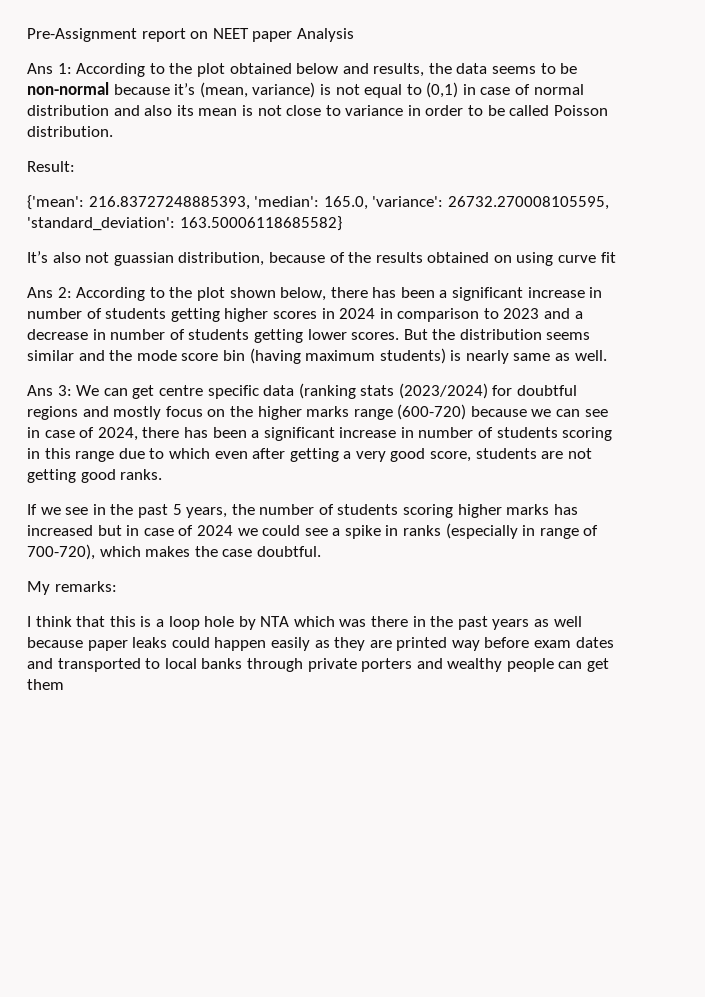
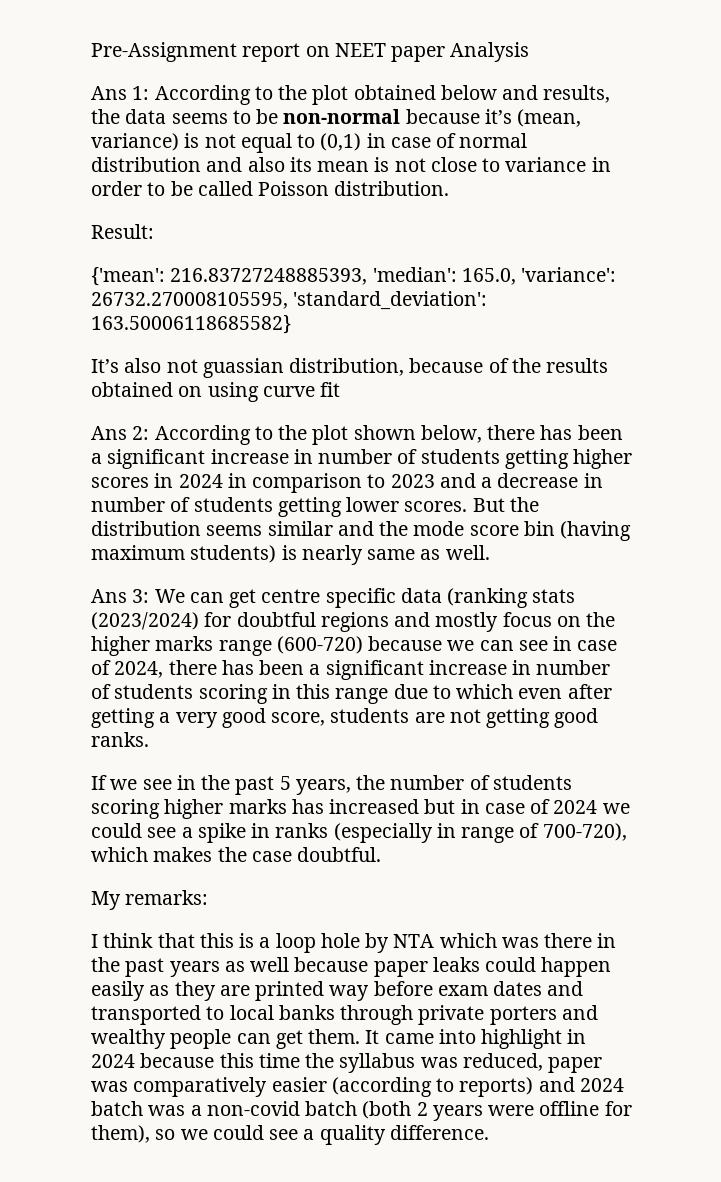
- I think that this is a loop hole by NTA which was there in the past years as well because paper leaks could happen easily as they are printed way before exam dates and transported to local banks through private porters and wealthy people can get them
+ I think that this is a loop hole by NTA which was there in the past years as well because paper leaks could happen easily as they are printed way before exam dates and transported to local banks through private porters and wealthy people can get them. It came into highlight in 2024 because this time the syllabus was reduced, paper was comparatively easier (according to reports) and 2024 batch was a non-covid batch (both 2 years were offline for them), so we could see a quality difference.

